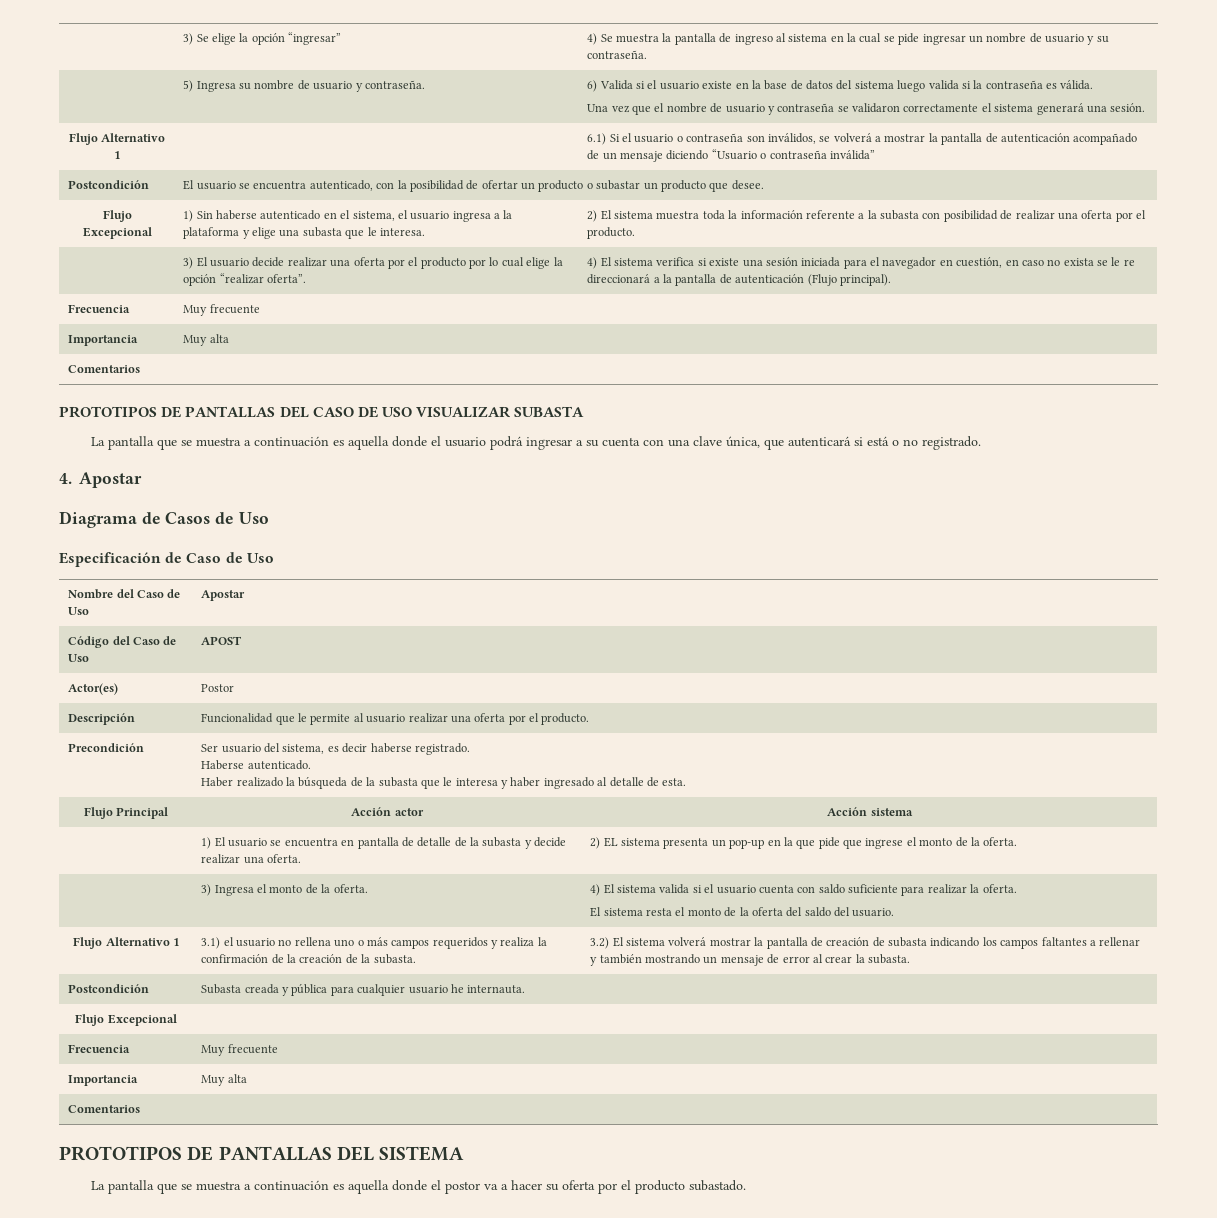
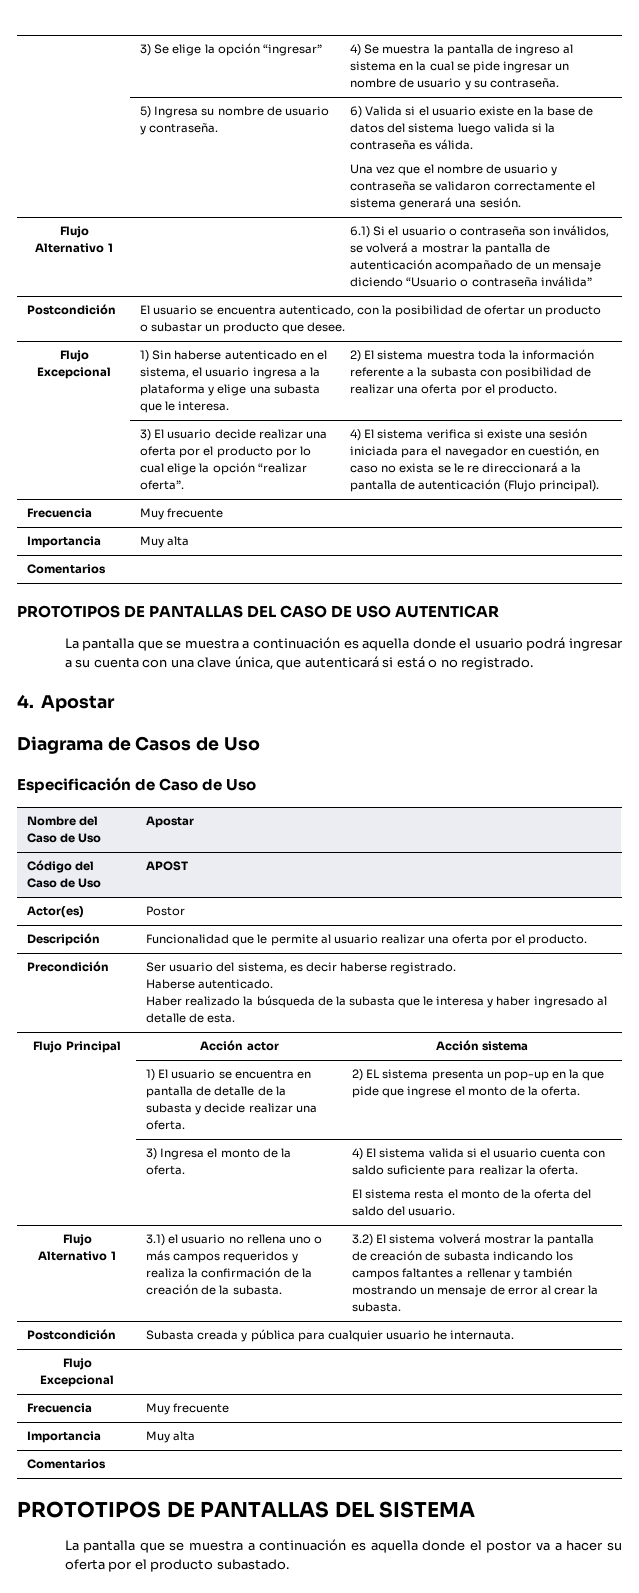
- PROTOTIPOS DE PANTALLAS DEL CASO DE USO VISUALIZAR SUBASTA
+ PROTOTIPOS DE PANTALLAS DEL CASO DE USO AUTENTICAR

